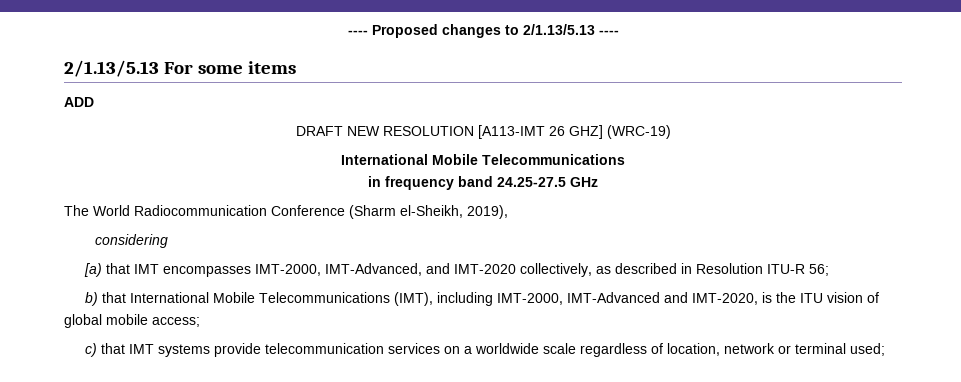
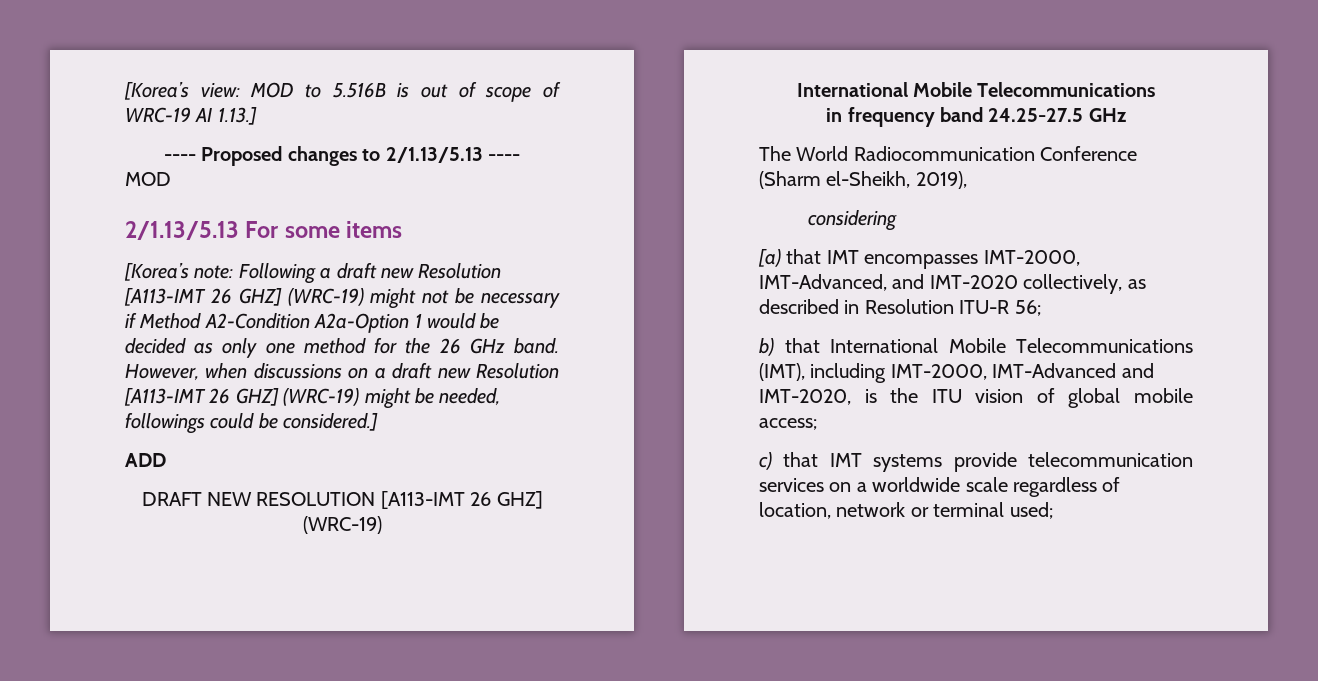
+ [Korea’s view: MOD to 5.516B is out of scope of WRC-19 AI 1.13.]
  ---- Proposed changes to 2/1.13/5.13 ----
+ MOD
+ [Korea’s note: Following a draft new Resolution [A113-IMT 26 GHZ] (WRC-19) might not be necessary if Method A2-Condition A2a-Option 1 would be decided as only one method for the 26 GHz band. However, when discussions on a draft new Resolution [A113-IMT 26 GHZ] (WRC-19) might be needed, followings could be considered.]

